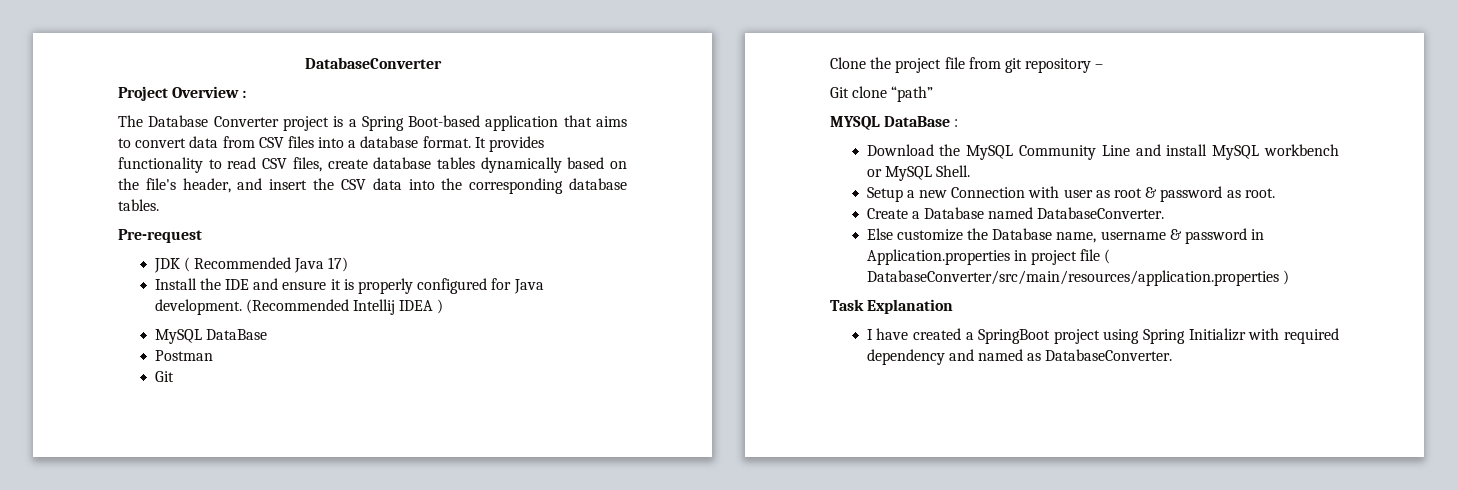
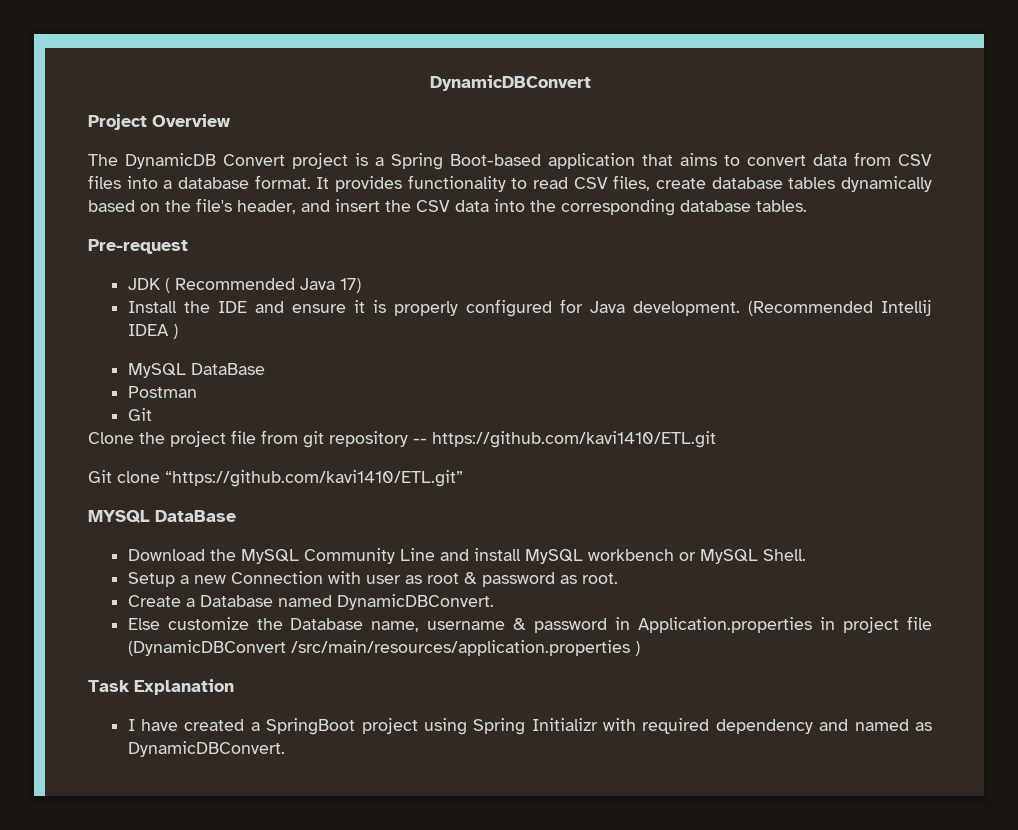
- DatabaseConverter
+ DynamicDBConvert
- Project Overview :
+ Project Overview
- The Database Converter project is a Spring Boot-based application that aims to convert data from CSV files into a database format.
+ The DynamicDB Convert project is a Spring Boot-based application that aims to convert data from CSV files into a database format.
- Clone the project file from git repository –
+ Clone the project file from git repository -- https://github.com/kavi1410/ETL.git
- Git clone “path”
+ Git clone “https://github.com/kavi1410/ETL.git”
- MYSQL DataBase :
+ MYSQL DataBase
- Create a Database named DatabaseConverter.
+ Create a Database named DynamicDBConvert.
- Else customize the Database name, username & password in Application.properties in project file ( DatabaseConverter/src/main/resources/application.properties )
+ Else customize the Database name, username & password in Application.properties in project file (DynamicDBConvert /src/main/resources/application.properties )
- I have created a SpringBoot project using Spring Initializr with required dependency and named as DatabaseConverter.
+ I have created a SpringBoot project using Spring Initializr with required dependency and named as DynamicDBConvert.

